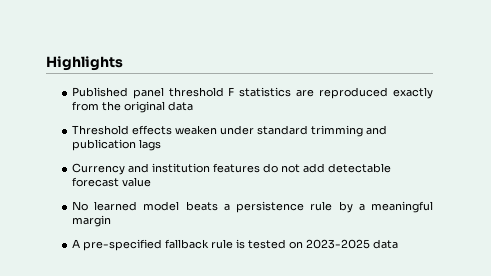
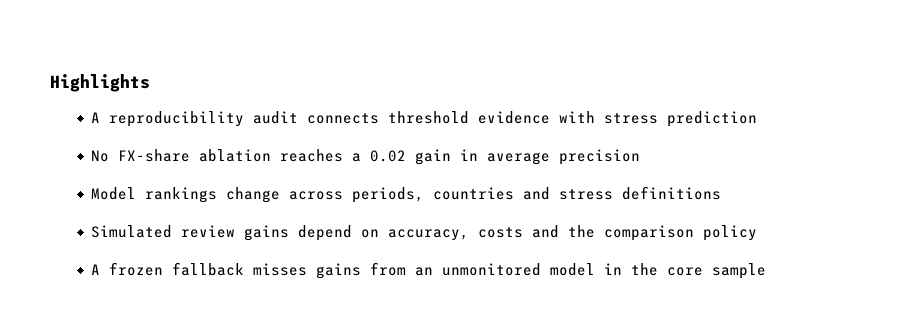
- Published panel threshold F statistics are reproduced exactly from the original data
- Threshold effects weaken under standard trimming and publication lags
- Currency and institution features do not add detectable forecast value
- No learned model beats a persistence rule by a meaningful margin
- A pre-specified fallback rule is tested on 2023-2025 data
+ A reproducibility audit connects threshold evidence with stress prediction
+ No FX-share ablation reaches a 0.02 gain in average precision
+ Model rankings change across periods, countries and stress definitions
+ Simulated review gains depend on accuracy, costs and the comparison policy
+ A frozen fallback misses gains from an unmonitored model in the core sample

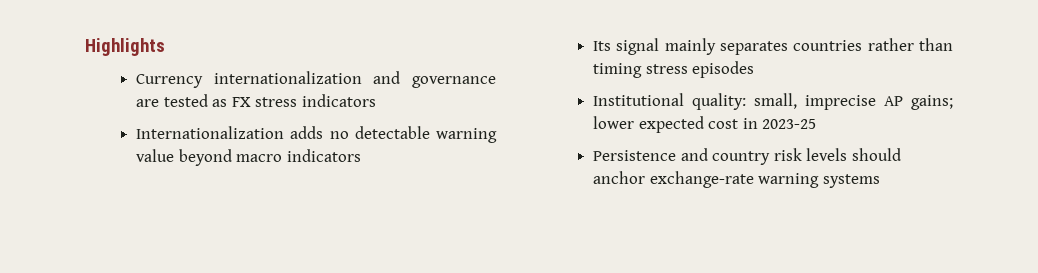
- A reproducibility audit connects threshold evidence with stress prediction
- No FX-share ablation reaches a 0.02 gain in average precision
- Model rankings change across periods, countries and stress definitions
- Simulated review gains depend on accuracy, costs and the comparison policy
- A frozen fallback misses gains from an unmonitored model in the core sample
+ Currency internationalization and governance are tested as FX stress indicators
+ Internationalization adds no detectable warning value beyond macro indicators
+ Its signal mainly separates countries rather than timing stress episodes
+ Institutional quality: small, imprecise AP gains; lower expected cost in 2023-25
+ Persistence and country risk levels should anchor exchange-rate warning systems

